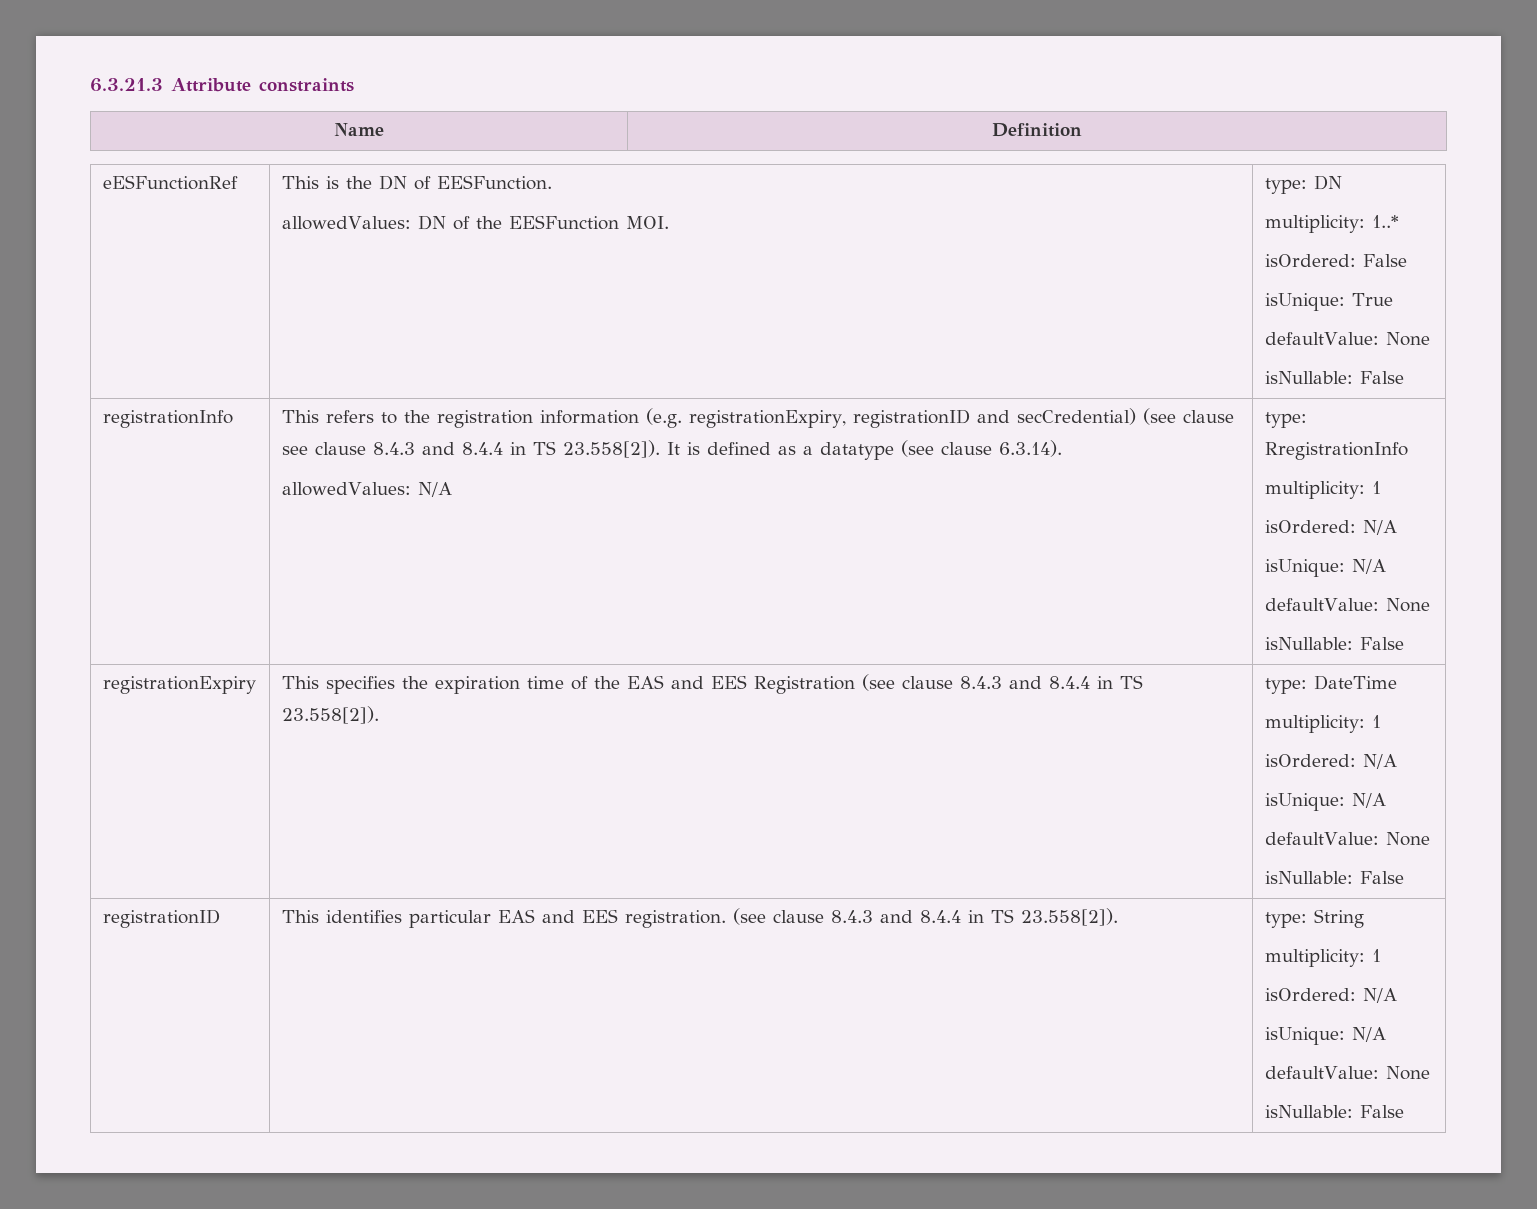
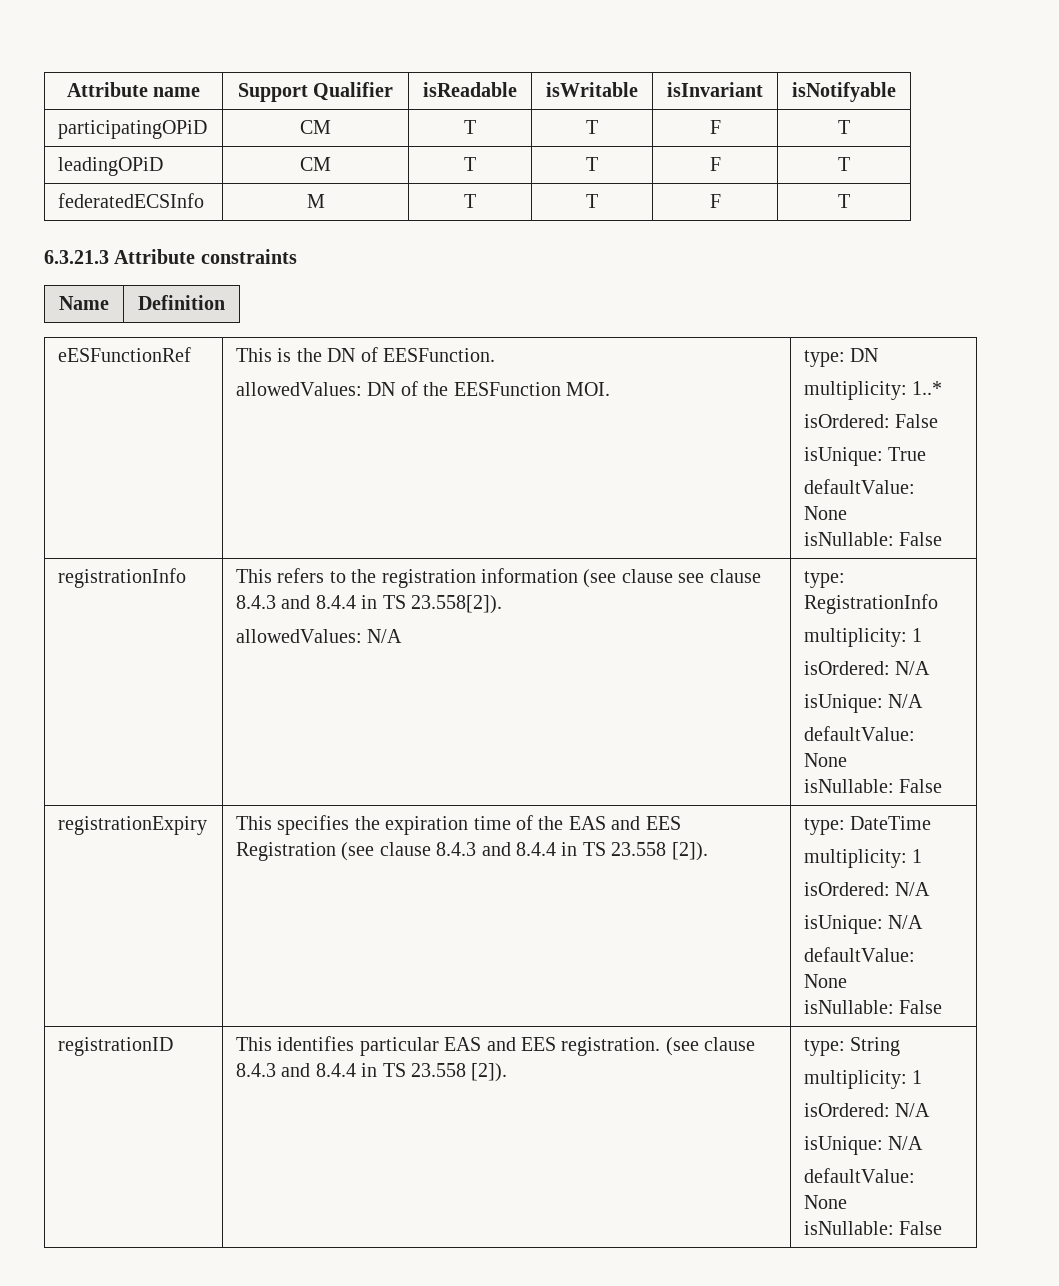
+ Attribute name | Support Qualifier | isReadable | isWritable | isInvariant | isNotifyable
+ participatingOPiD | CM | T | T | F | T
+ leadingOPiD | CM | T | T | F | T
+ federatedECSInfo | M | T | T | F | T
- This refers to the registration information (e.g. registrationExpiry, registrationID and secCredential) (see clause see clause 8.4.3 and 8.4.4 in TS 23.558[2]). It is defined as a datatype (see clause 6.3.14).
+ This refers to the registration information (see clause see clause 8.4.3 and 8.4.4 in TS 23.558[2]).
- type: RregistrationInfo
+ type: RegistrationInfo
- registrationExpiry | This specifies the expiration time of the EAS and EES Registration (see clause 8.4.3 and 8.4.4 in TS 23.558[2]). | type: DateTime
+ registrationExpiry | This specifies the expiration time of the EAS and EES Registration (see clause 8.4.3 and 8.4.4 in TS 23.558 [2]). | type: DateTime
- registrationID | This identifies particular EAS and EES registration. (see clause 8.4.3 and 8.4.4 in TS 23.558[2]). | type: String
+ registrationID | This identifies particular EAS and EES registration. (see clause 8.4.3 and 8.4.4 in TS 23.558 [2]). | type: String

